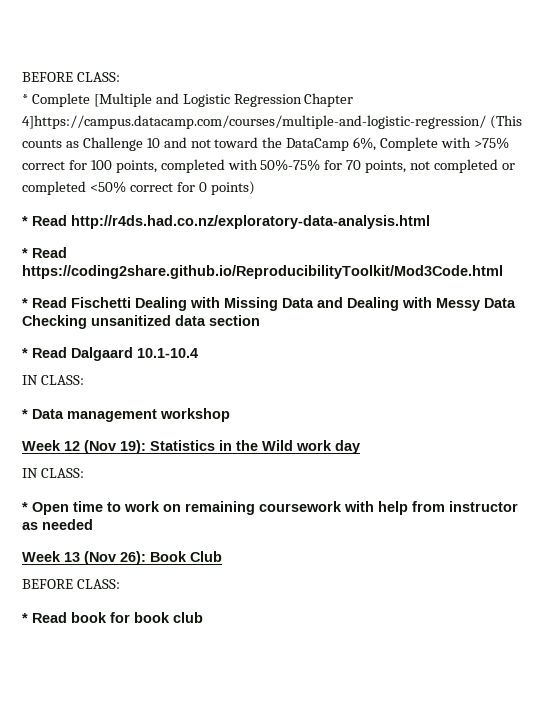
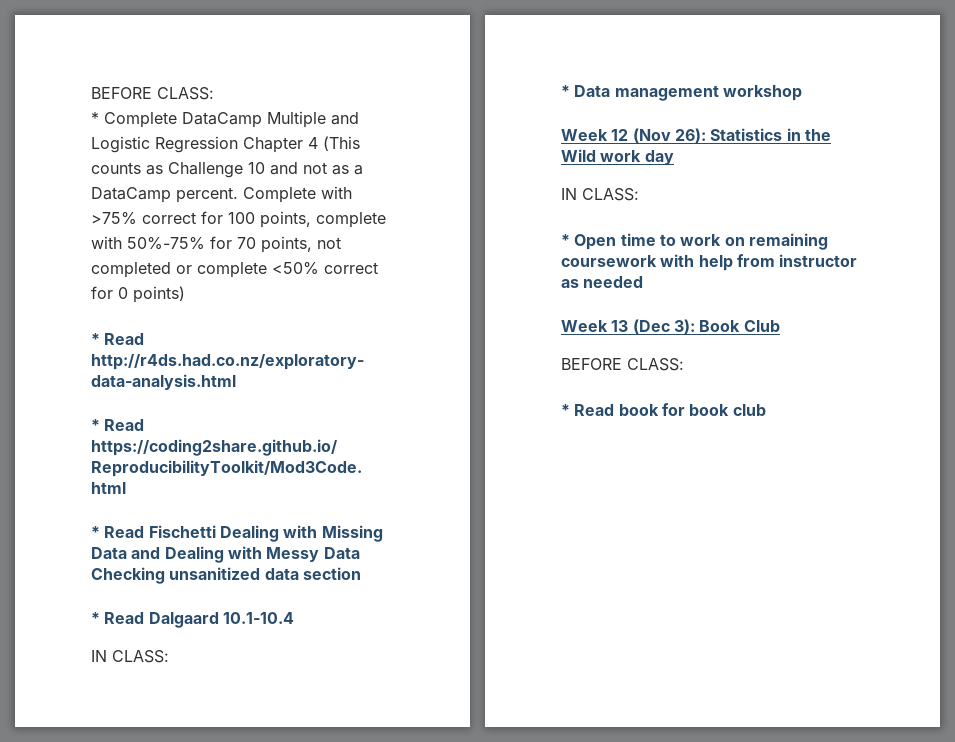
- * Complete [Multiple and Logistic Regression Chapter 4]https://campus.datacamp.com/courses/multiple-and-logistic-regression/ (This counts as Challenge 10 and not toward the DataCamp 6%, Complete with >75% correct for 100 points, completed with 50%-75% for 70 points, not completed or completed <50% correct for 0 points)
+ * Complete DataCamp Multiple and Logistic Regression Chapter 4 (This counts as Challenge 10 and not as a DataCamp percent. Complete with >75% correct for 100 points, complete with 50%-75% for 70 points, not completed or complete <50% correct for 0 points)
- Week 12 (Nov 19): Statistics in the Wild work day
+ Week 12 (Nov 26): Statistics in the Wild work day
- Week 13 (Nov 26): Book Club
+ Week 13 (Dec 3): Book Club

